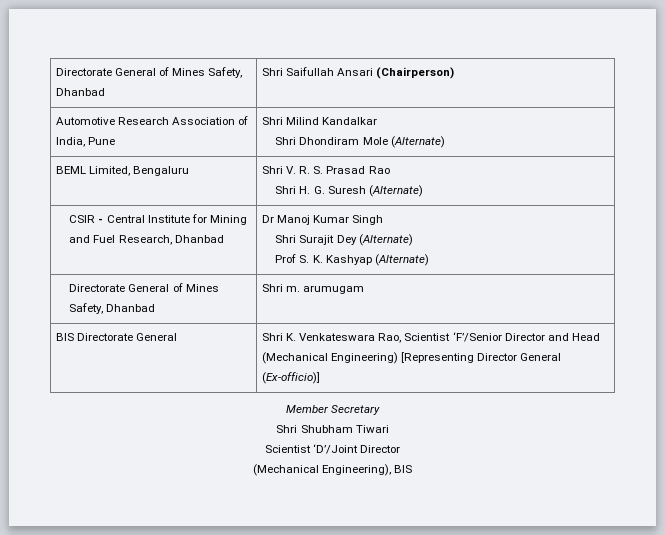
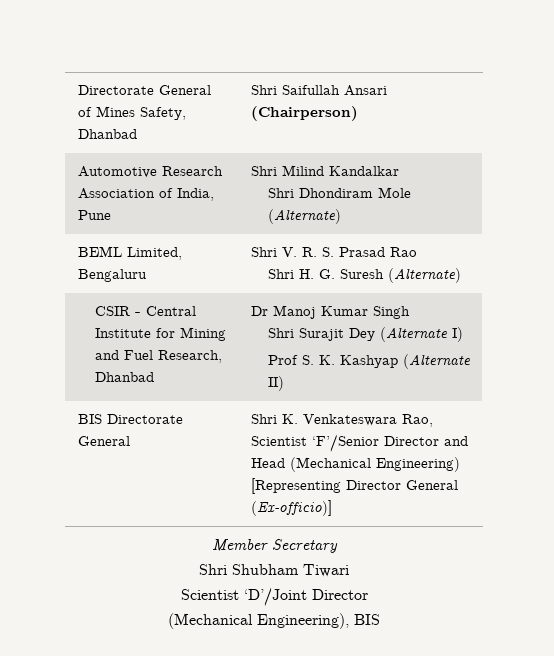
  CSIR - Central Institute for Mining and Fuel Research, Dhanbad | Dr Manoj Kumar Singh
- Shri Surajit Dey (Alternate)
- Prof S. K. Kashyap (Alternate)
- Directorate General of Mines Safety, Dhanbad | Shri m. arumugam
+ Shri Surajit Dey (Alternate I)
+ Prof S. K. Kashyap (Alternate II)

